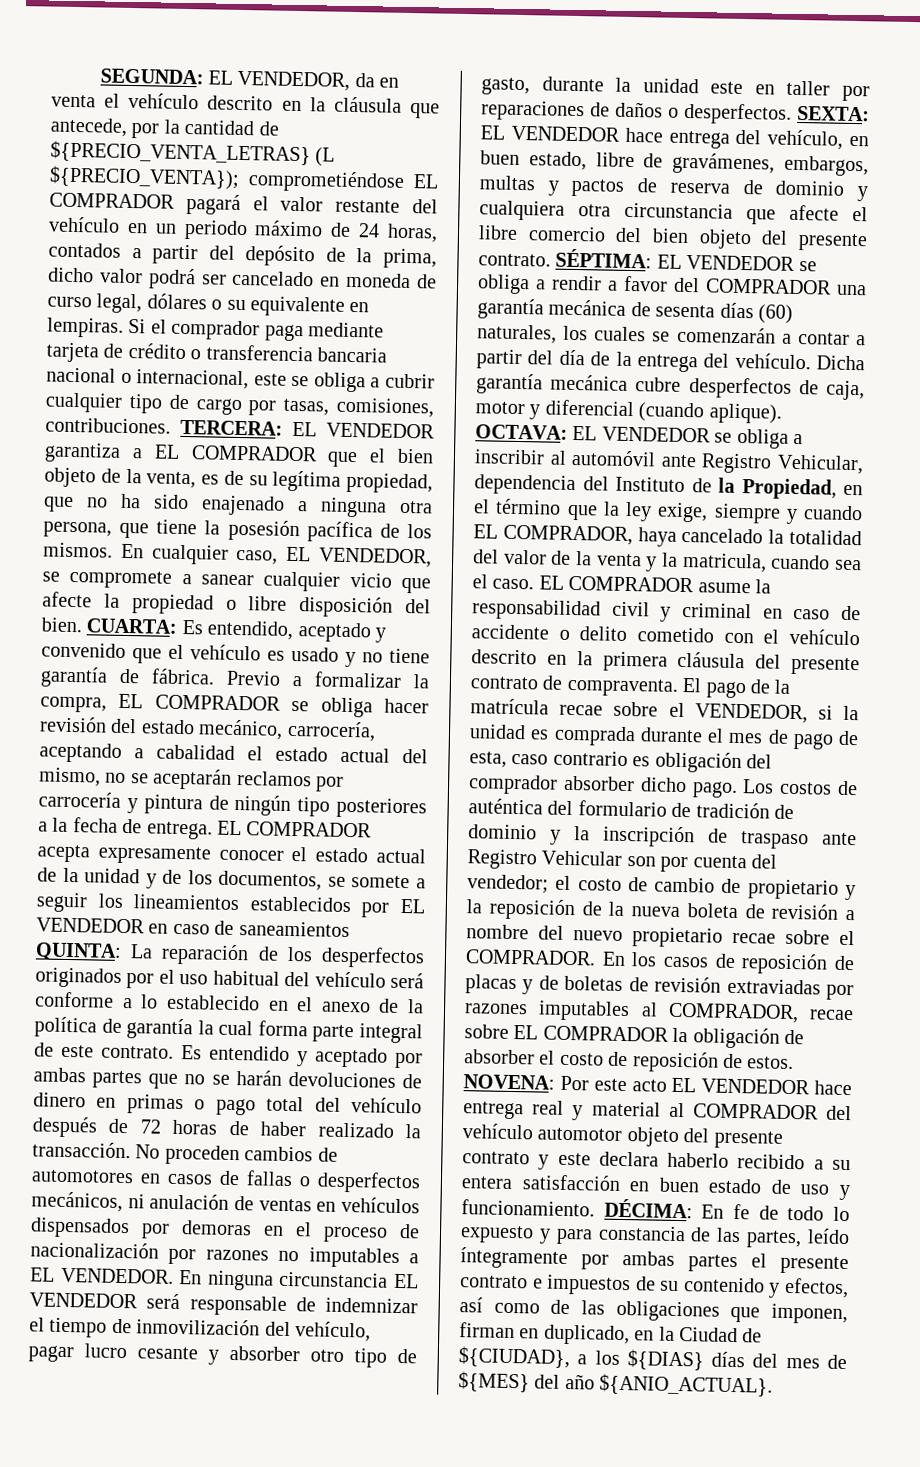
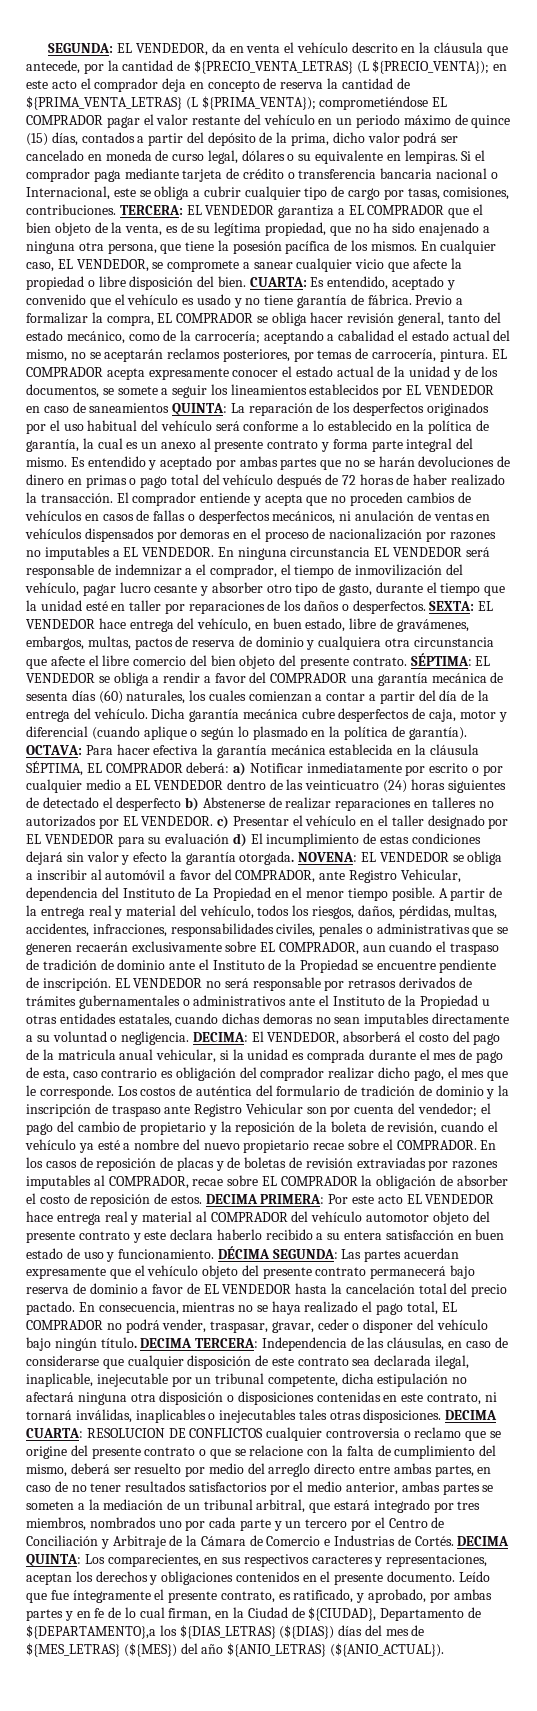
- SEGUNDA: EL VENDEDOR, da en venta el vehículo descrito en la cláusula que antecede, por la cantidad de ${PRECIO_VENTA_LETRAS} (L ${PRECIO_VENTA}); comprometiéndose EL COMPRADOR pagará el valor restante del vehículo en un periodo máximo de 24 horas, contados a partir del depósito de la prima, dicho valor podrá ser cancelado en moneda de curso legal, dólares o su equivalente en lempiras.
+ SEGUNDA: EL VENDEDOR, da en venta el vehículo descrito en la cláusula que antecede, por la cantidad de ${PRECIO_VENTA_LETRAS} (L ${PRECIO_VENTA}); en este acto el comprador deja en concepto de reserva la cantidad de ${PRIMA_VENTA_LETRAS} (L ${PRIMA_VENTA}); comprometiéndose EL COMPRADOR pagar el valor restante del vehículo en un periodo máximo de quince (15) días, contados a partir del depósito de la prima, dicho valor podrá ser cancelado en moneda de curso legal, dólares o su equivalente en lempiras.
- Si el comprador paga mediante tarjeta de crédito o transferencia bancaria nacional o internacional, este se obliga a cubrir cualquier tipo de cargo por tasas, comisiones, contribuciones.
+ Si el comprador paga mediante tarjeta de crédito o transferencia bancaria nacional o Internacional, este se obliga a cubrir cualquier tipo de cargo por tasas, comisiones, contribuciones.
- Previo a formalizar la compra, EL COMPRADOR se obliga hacer revisión del estado mecánico, carrocería, aceptando a cabalidad el estado actual del mismo, no se aceptarán reclamos por carrocería y pintura de ningún tipo posteriores a la fecha de entrega.
+ Previo a formalizar la compra, EL COMPRADOR se obliga hacer revisión general, tanto del estado mecánico, como de la carrocería; aceptando a cabalidad el estado actual del mismo, no se aceptarán reclamos posteriores, por temas de carrocería, pintura.
- EL COMPRADOR acepta expresamente conocer el estado actual de la unidad y de los documentos, se somete a seguir los lineamientos establecidos por EL VENDEDOR en caso de saneamientos QUINTA: La reparación de los desperfectos originados por el uso habitual del vehículo será conforme a lo establecido en el anexo de la política de garantía la cual forma parte integral de este contrato.
+ EL COMPRADOR acepta expresamente conocer el estado actual de la unidad y de los documentos, se somete a seguir los lineamientos establecidos por EL VENDEDOR en caso de saneamientos QUINTA: La reparación de los desperfectos originados por el uso habitual del vehículo será conforme a lo establecido en la política de garantía, la cual es un anexo al presente contrato y forma parte integral del mismo.
- No proceden cambios de automotores en casos de fallas o desperfectos mecánicos, ni anulación de ventas en vehículos dispensados por demoras en el proceso de nacionalización por razones no imputables a EL VENDEDOR.
+ El comprador entiende y acepta que no proceden cambios de vehículos en casos de fallas o desperfectos mecánicos, ni anulación de ventas en vehículos dispensados por demoras en el proceso de nacionalización por razones no imputables a EL VENDEDOR.
- En ninguna circunstancia EL VENDEDOR será responsable de indemnizar el tiempo de inmovilización del vehículo, pagar lucro cesante y absorber otro tipo de gasto, durante la unidad este en taller por reparaciones de daños o desperfectos.
+ En ninguna circunstancia EL VENDEDOR será responsable de indemnizar a el comprador, el tiempo de inmovilización del vehículo, pagar lucro cesante y absorber otro tipo de gasto, durante el tiempo que la unidad esté en taller por reparaciones de los daños o desperfectos.
- SEXTA: EL VENDEDOR hace entrega del vehículo, en buen estado, libre de gravámenes, embargos, multas y pactos de reserva de dominio y cualquiera otra circunstancia que afecte el libre comercio del bien objeto del presente contrato.
+ SEXTA: EL VENDEDOR hace entrega del vehículo, en buen estado, libre de gravámenes, embargos, multas, pactos de reserva de dominio y cualquiera otra circunstancia que afecte el libre comercio del bien objeto del presente contrato.
- SÉPTIMA: EL VENDEDOR se obliga a rendir a favor del COMPRADOR una garantía mecánica de sesenta días (60) naturales, los cuales se comenzarán a contar a partir del día de la entrega del vehículo.
+ SÉPTIMA: EL VENDEDOR se obliga a rendir a favor del COMPRADOR una garantía mecánica de sesenta días (60) naturales, los cuales comienzan a contar a partir del día de la entrega del vehículo.
- Dicha garantía mecánica cubre desperfectos de caja, motor y diferencial (cuando aplique). OCTAVA: EL VENDEDOR se obliga a inscribir al automóvil ante Registro Vehicular, dependencia del Instituto de la Propiedad, en el término que la ley exige, siempre y cuando EL COMPRADOR, haya cancelado la totalidad del valor de la venta y la matricula, cuando sea el caso. EL COMPRADOR asume la responsabilidad civil y criminal en caso de accidente o delito cometido con el vehículo descrito en la primera cláusula del presente contrato de compraventa. El pago de la matrícula recae sobre el VENDEDOR, si la unidad es comprada durante el mes de pago de esta, caso contrario es obligación del comprador absorber dicho pago.
+ Dicha garantía mecánica cubre desperfectos de caja, motor y diferencial (cuando aplique o según lo plasmado en la política de garantía). OCTAVA: Para hacer efectiva la garantía mecánica establecida en la cláusula SÉPTIMA, EL COMPRADOR deberá: a) Notificar inmediatamente por escrito o por cualquier medio a EL VENDEDOR dentro de las veinticuatro (24) horas siguientes de detectado el desperfecto b) Abstenerse de realizar reparaciones en talleres no autorizados por EL VENDEDOR. c) Presentar el vehículo en el taller designado por EL VENDEDOR para su evaluación d) El incumplimiento de estas condiciones dejará sin valor y efecto la garantía otorgada. NOVENA: EL VENDEDOR se obliga a inscribir al automóvil a favor del COMPRADOR, ante Registro Vehicular, dependencia del Instituto de La Propiedad en el menor tiempo posible. A partir de la entrega real y material del vehículo, todos los riesgos, daños, pérdidas, multas, accidentes, infracciones, responsabilidades civiles, penales o administrativas que se generen recaerán exclusivamente sobre EL COMPRADOR, aun cuando el traspaso de tradición de dominio ante el Instituto de la Propiedad se encuentre pendiente de inscripción. EL VENDEDOR no será responsable por retrasos derivados de trámites gubernamentales o administrativos ante el Instituto de la Propiedad u otras entidades estatales, cuando dichas demoras no sean imputables directamente a su voluntad o negligencia. DECIMA: El VENDEDOR, absorberá el costo del pago de la matricula anual vehicular, si la unidad es comprada durante el mes de pago de esta, caso contrario es obligación del comprador realizar dicho pago, el mes que le corresponde.
- Los costos de auténtica del formulario de tradición de dominio y la inscripción de traspaso ante Registro Vehicular son por cuenta del vendedor; el costo de cambio de propietario y la reposición de la nueva boleta de revisión a nombre del nuevo propietario recae sobre el COMPRADOR.
+ Los costos de auténtica del formulario de tradición de dominio y la inscripción de traspaso ante Registro Vehicular son por cuenta del vendedor; el pago del cambio de propietario y la reposición de la boleta de revisión, cuando el vehículo ya esté a nombre del nuevo propietario recae sobre el COMPRADOR.
- NOVENA: Por este acto EL VENDEDOR hace entrega real y material al COMPRADOR del vehículo automotor objeto del presente contrato y este declara haberlo recibido a su entera satisfacción en buen estado de uso y funcionamiento.
+ DECIMA PRIMERA: Por este acto EL VENDEDOR hace entrega real y material al COMPRADOR del vehículo automotor objeto del presente contrato y este declara haberlo recibido a su entera satisfacción en buen estado de uso y funcionamiento.
- DÉCIMA: En fe de todo lo expuesto y para constancia de las partes, leído íntegramente por ambas partes el presente contrato e impuestos de su contenido y efectos, así como de las obligaciones que imponen, firman en duplicado, en la Ciudad de ${CIUDAD}, a los ${DIAS} días del mes de ${MES} del año ${ANIO_ACTUAL}.
+ DÉCIMA SEGUNDA: Las partes acuerdan expresamente que el vehículo objeto del presente contrato permanecerá bajo reserva de dominio a favor de EL VENDEDOR hasta la cancelación total del precio pactado. En consecuencia, mientras no se haya realizado el pago total, EL COMPRADOR no podrá vender, traspasar, gravar, ceder o disponer del vehículo bajo ningún título. DECIMA TERCERA: Independencia de las cláusulas, en caso de considerarse que cualquier disposición de este contrato sea declarada ilegal, inaplicable, inejecutable por un tribunal competente, dicha estipulación no afectará ninguna otra disposición o disposiciones contenidas en este contrato, ni tornará inválidas, inaplicables o inejecutables tales otras disposiciones. DECIMA CUARTA: RESOLUCION DE CONFLICTOS cualquier controversia o reclamo que se origine del presente contrato o que se relacione con la falta de cumplimiento del mismo, deberá ser resuelto por medio del arreglo directo entre ambas partes, en caso de no tener resultados satisfactorios por el medio anterior, ambas partes se someten a la mediación de un tribunal arbitral, que estará integrado por tres miembros, nombrados uno por cada parte y un tercero por el Centro de Conciliación y Arbitraje de la Cámara de Comercio e Industrias de Cortés. DECIMA QUINTA: Los comparecientes, en sus respectivos caracteres y representaciones, aceptan los derechos y obligaciones contenidos en el presente documento. Leído que fue íntegramente el presente contrato, es ratificado, y aprobado, por ambas partes y en fe de lo cual firman, en la Ciudad de ${CIUDAD}, Departamento de ${DEPARTAMENTO},a los ${DIAS_LETRAS} (${DIAS}) días del mes de ${MES_LETRAS} (${MES}) del año ${ANIO_LETRAS} (${ANIO_ACTUAL}).

